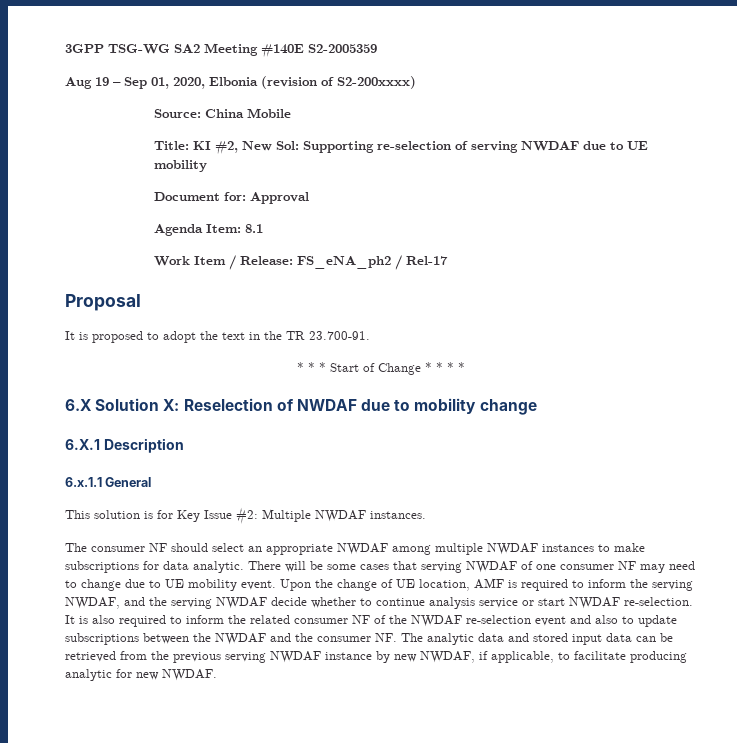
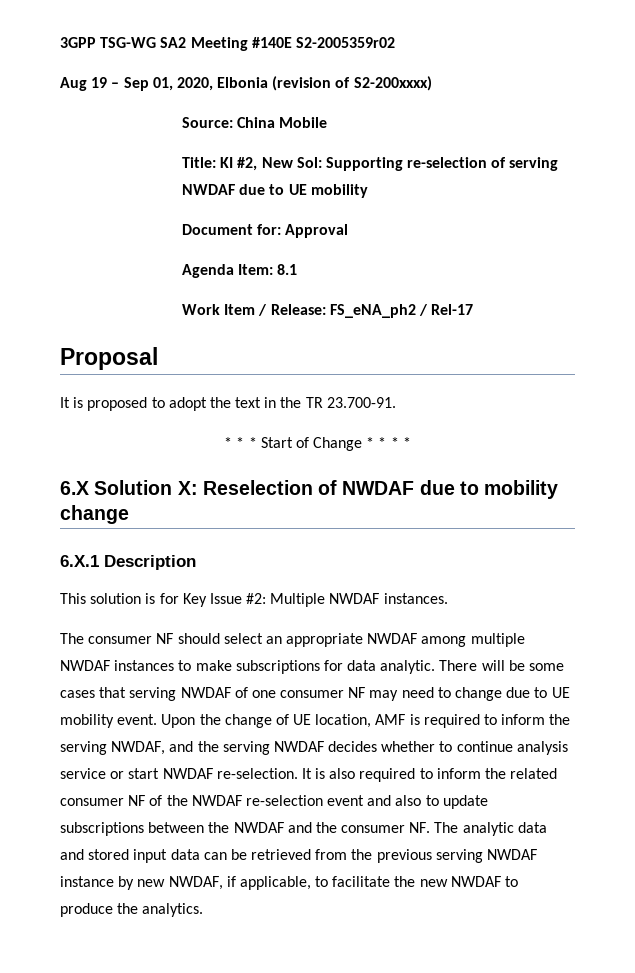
- 3GPP TSG-WG SA2 Meeting #140E S2-2005359
+ 3GPP TSG-WG SA2 Meeting #140E S2-2005359r02
- 6.x.1.1 General
- Upon the change of UE location, AMF is required to inform the serving NWDAF, and the serving NWDAF decide whether to continue analysis service or start NWDAF re-selection.
+ Upon the change of UE location, AMF is required to inform the serving NWDAF, and the serving NWDAF decides whether to continue analysis service or start NWDAF re-selection.
- It is also required to inform the related consumer NF of the NWDAF re-selection event and also to update subscriptions between the NWDAF and the consumer NF. The analytic data and stored input data can be retrieved from the previous serving NWDAF instance by new NWDAF, if applicable, to facilitate producing analytic for new NWDAF.
+ It is also required to inform the related consumer NF of the NWDAF re-selection event and also to update subscriptions between the NWDAF and the consumer NF. The analytic data and stored input data can be retrieved from the previous serving NWDAF instance by new NWDAF, if applicable, to facilitate the new NWDAF to produce the analytics.

